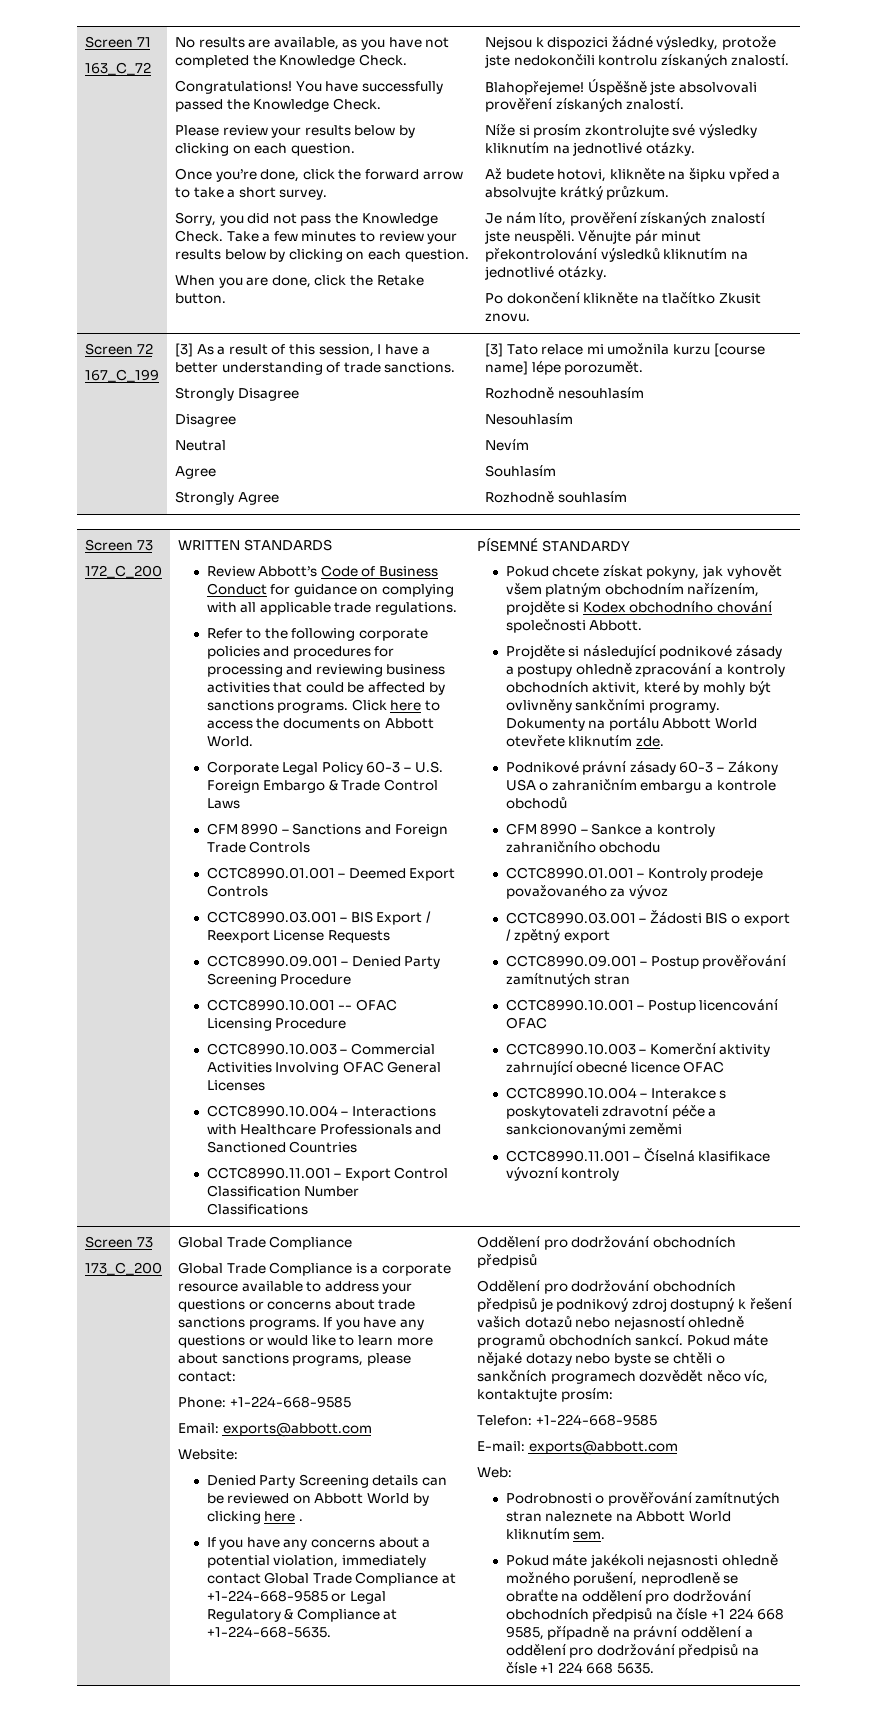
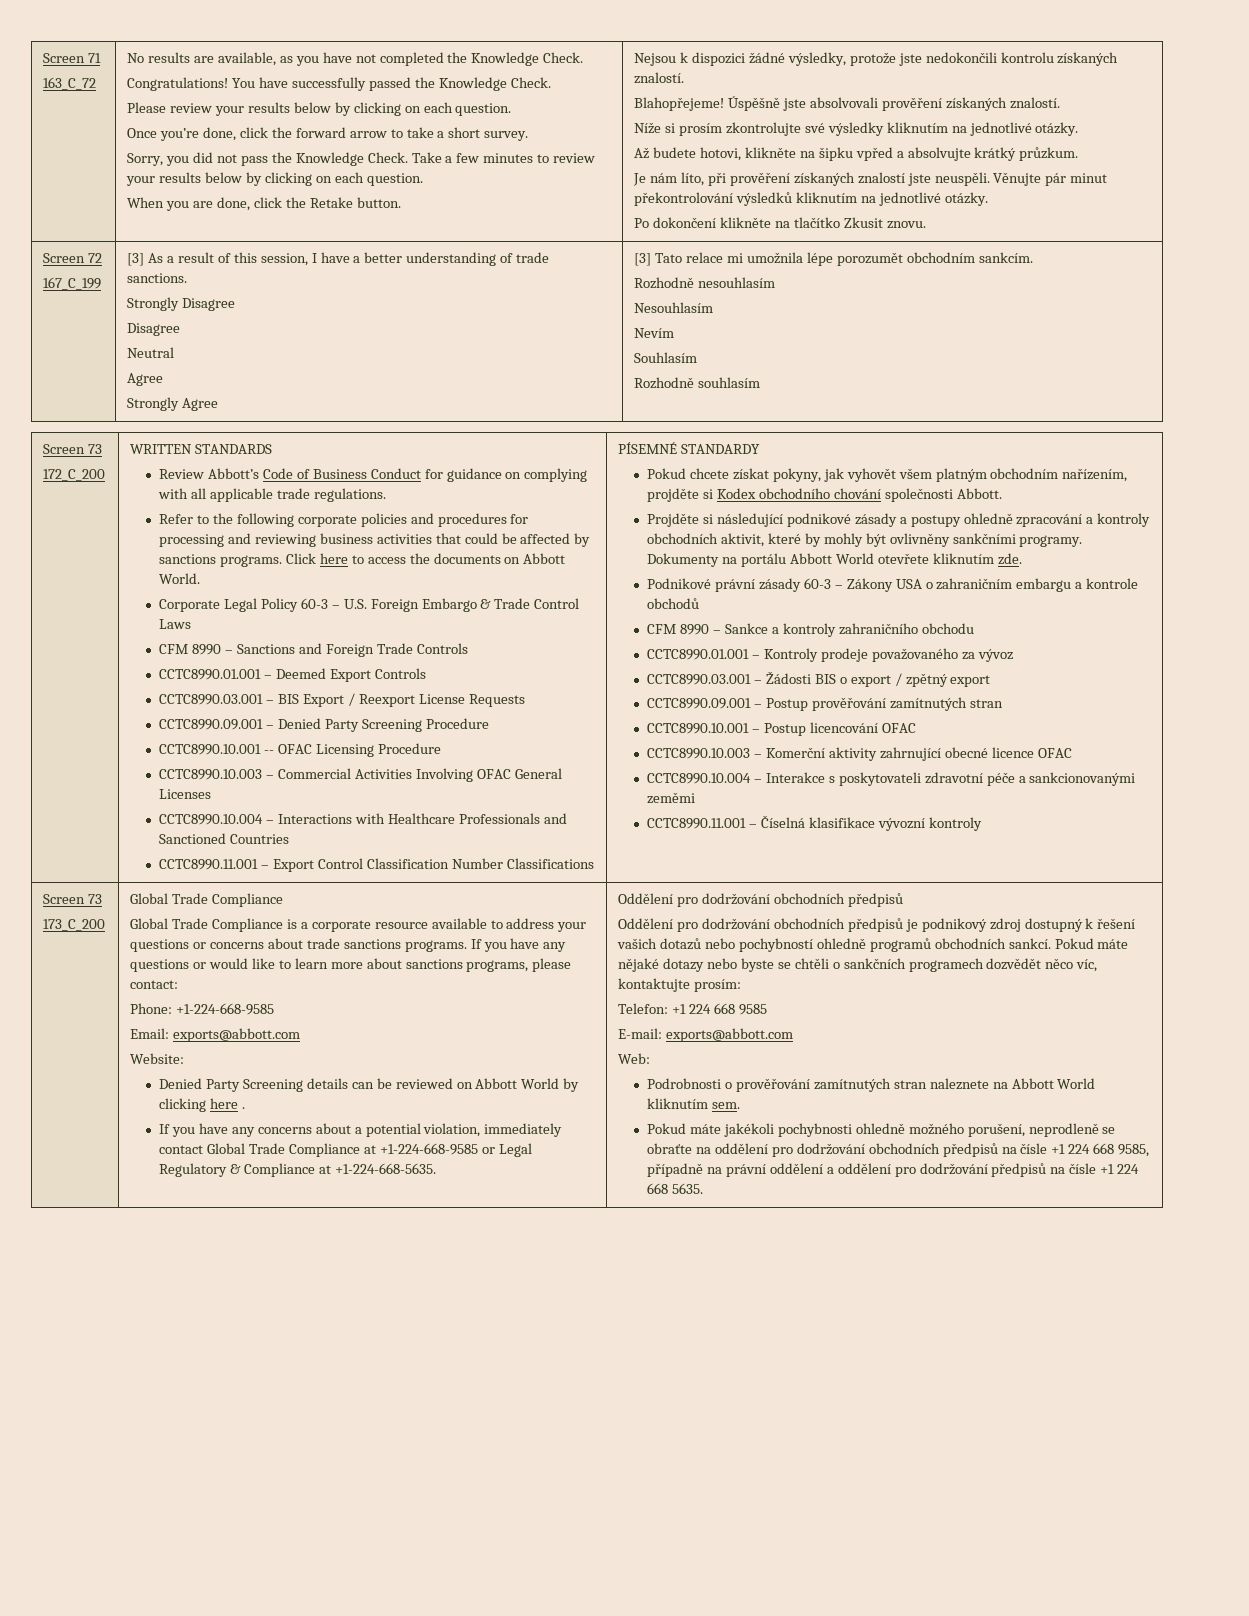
- Je nám líto, prověření získaných znalostí jste neuspěli.
+ Je nám líto, při prověření získaných znalostí jste neuspěli.
- [3] Tato relace mi umožnila kurzu [course name] lépe porozumět.
+ [3] Tato relace mi umožnila lépe porozumět obchodním sankcím.
- Oddělení pro dodržování obchodních předpisů je podnikový zdroj dostupný k řešení vašich dotazů nebo nejasností ohledně programů obchodních sankcí.
+ Oddělení pro dodržování obchodních předpisů je podnikový zdroj dostupný k řešení vašich dotazů nebo pochybností ohledně programů obchodních sankcí.
- Telefon: +1-224-668-9585
+ Telefon: +1 224 668 9585
- Pokud máte jakékoli nejasnosti ohledně možného porušení, neprodleně se obraťte na oddělení pro dodržování obchodních předpisů na čísle +1 224 668 9585, případně na právní oddělení a oddělení pro dodržování předpisů na čísle +1 224 668 5635.
+ Pokud máte jakékoli pochybnosti ohledně možného porušení, neprodleně se obraťte na oddělení pro dodržování obchodních předpisů na čísle +1 224 668 9585, případně na právní oddělení a oddělení pro dodržování předpisů na čísle +1 224 668 5635.

